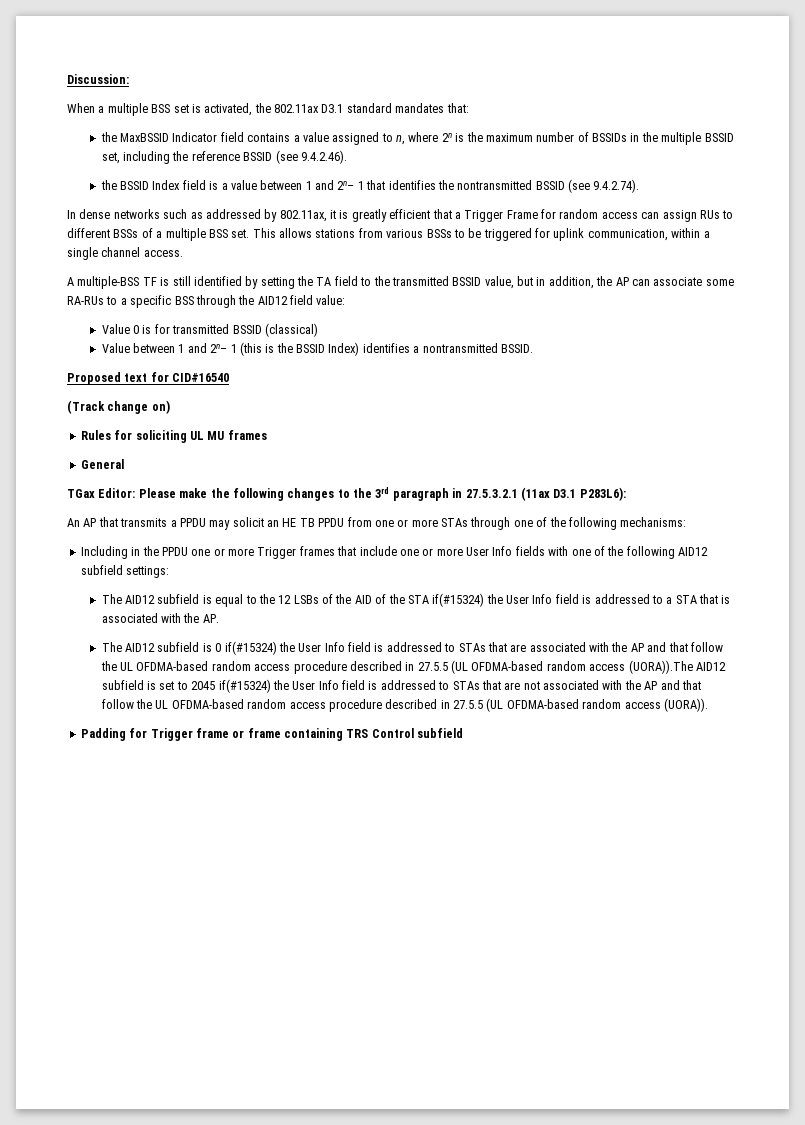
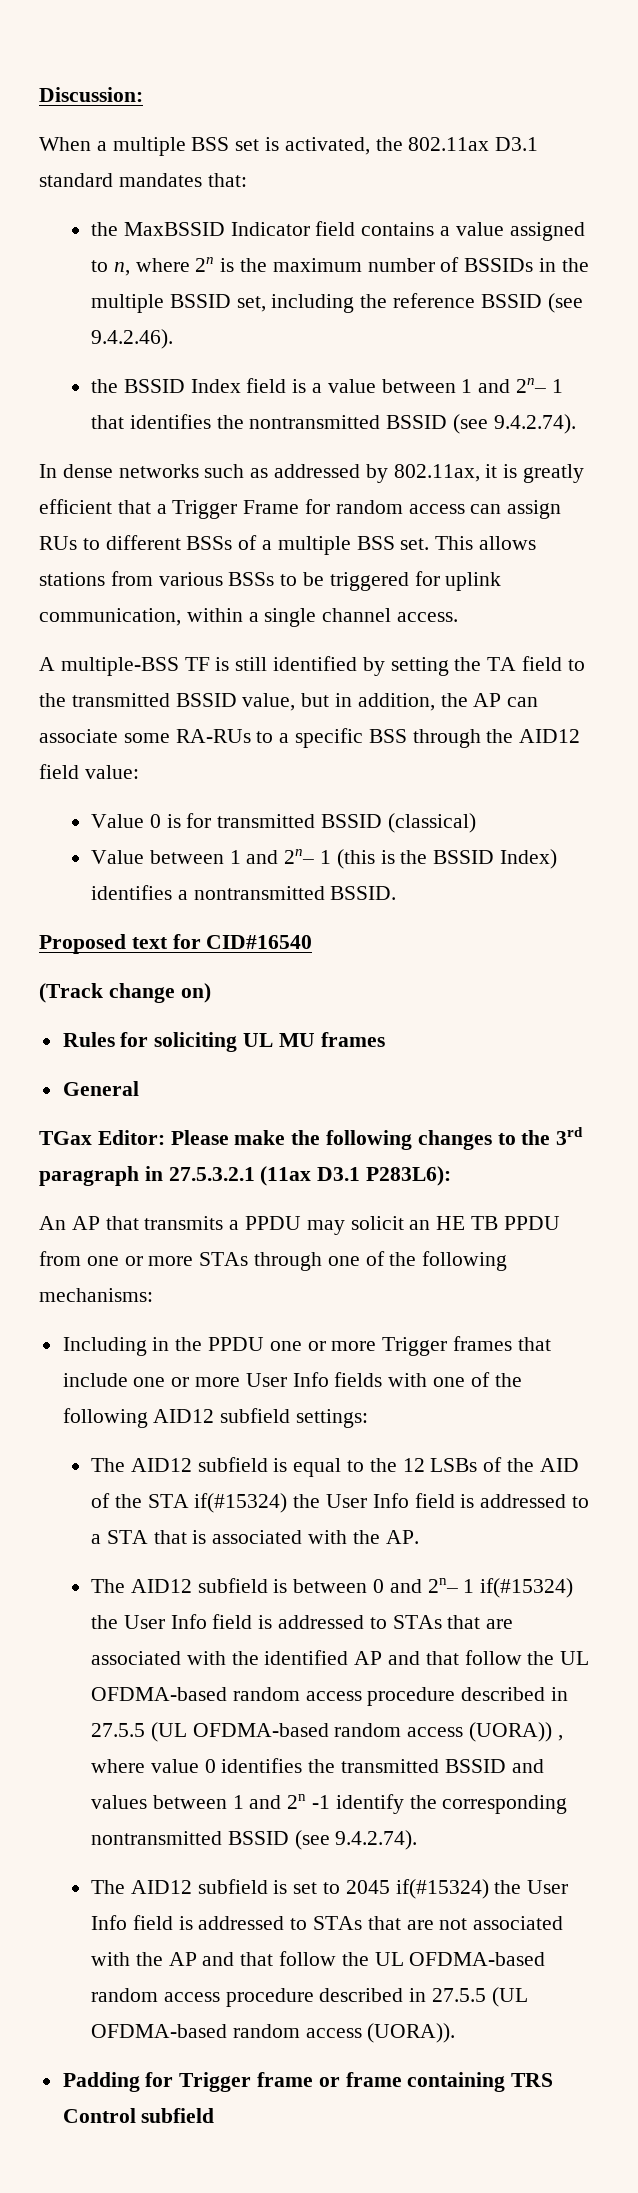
- The AID12 subfield is 0 if(#15324) the User Info field is addressed to STAs that are associated with the AP and that follow the UL OFDMA-based random access procedure described in 27.5.5 (UL OFDMA-based random access (UORA)).The AID12 subfield is set to 2045 if(#15324) the User Info field is addressed to STAs that are not associated with the AP and that follow the UL OFDMA-based random access procedure described in 27.5.5 (UL OFDMA-based random access (UORA)).
+ The AID12 subfield is between 0 and 2n– 1 if(#15324) the User Info field is addressed to STAs that are associated with the identified AP and that follow the UL OFDMA-based random access procedure described in 27.5.5 (UL OFDMA-based random access (UORA)) , where value 0 identifies the transmitted BSSID and values between 1 and 2n -1 identify the corresponding nontransmitted BSSID (see 9.4.2.74).
+ The AID12 subfield is set to 2045 if(#15324) the User Info field is addressed to STAs that are not associated with the AP and that follow the UL OFDMA-based random access procedure described in 27.5.5 (UL OFDMA-based random access (UORA)).

